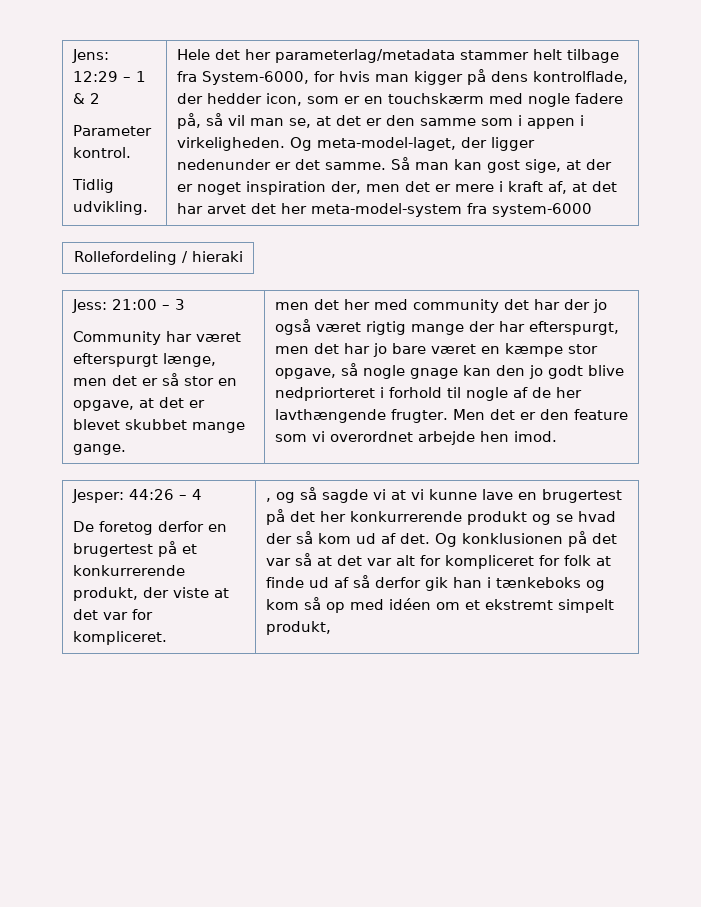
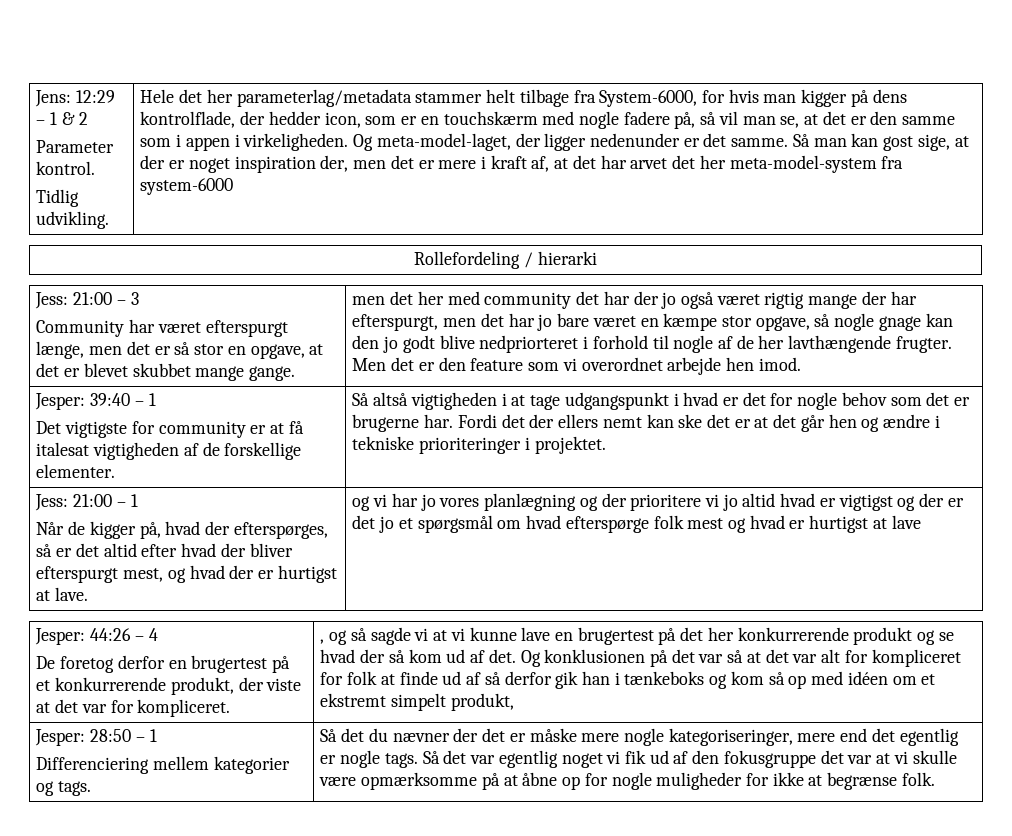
- Rollefordeling / hieraki
+ Rollefordeling / hierarki
+ Jesper: 39:40 – 1
+ Det vigtigste for community er at få italesat vigtigheden af de forskellige elementer. | Så altså vigtigheden i at tage udgangspunkt i hvad er det for nogle behov som det er brugerne har. Fordi det der ellers nemt kan ske det er at det går hen og ændre i tekniske prioriteringer i projektet.
+ Jess: 21:00 – 1
+ Når de kigger på, hvad der efterspørges, så er det altid efter hvad der bliver efterspurgt mest, og hvad der er hurtigst at lave. | og vi har jo vores planlægning og der prioritere vi jo altid hvad er vigtigst og der er det jo et spørgsmål om hvad efterspørge folk mest og hvad er hurtigst at lave
+ Jesper: 28:50 – 1
+ Differenciering mellem kategorier og tags. | Så det du nævner der det er måske mere nogle kategoriseringer, mere end det egentlig er nogle tags. Så det var egentlig noget vi fik ud af den fokusgruppe det var at vi skulle være opmærksomme på at åbne op for nogle muligheder for ikke at begrænse folk.

